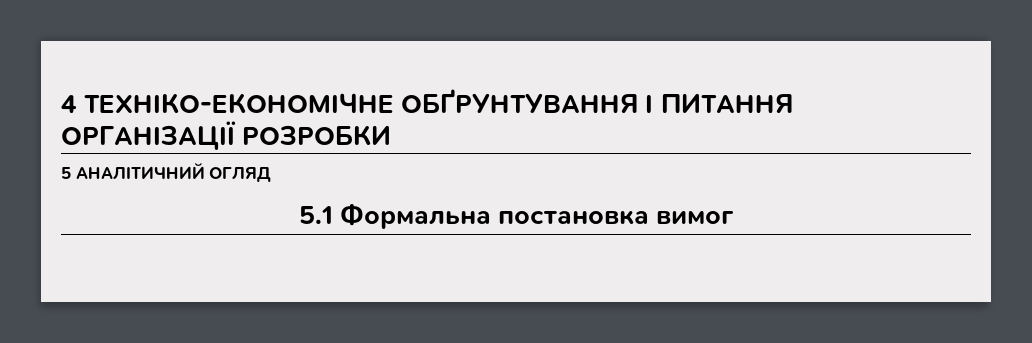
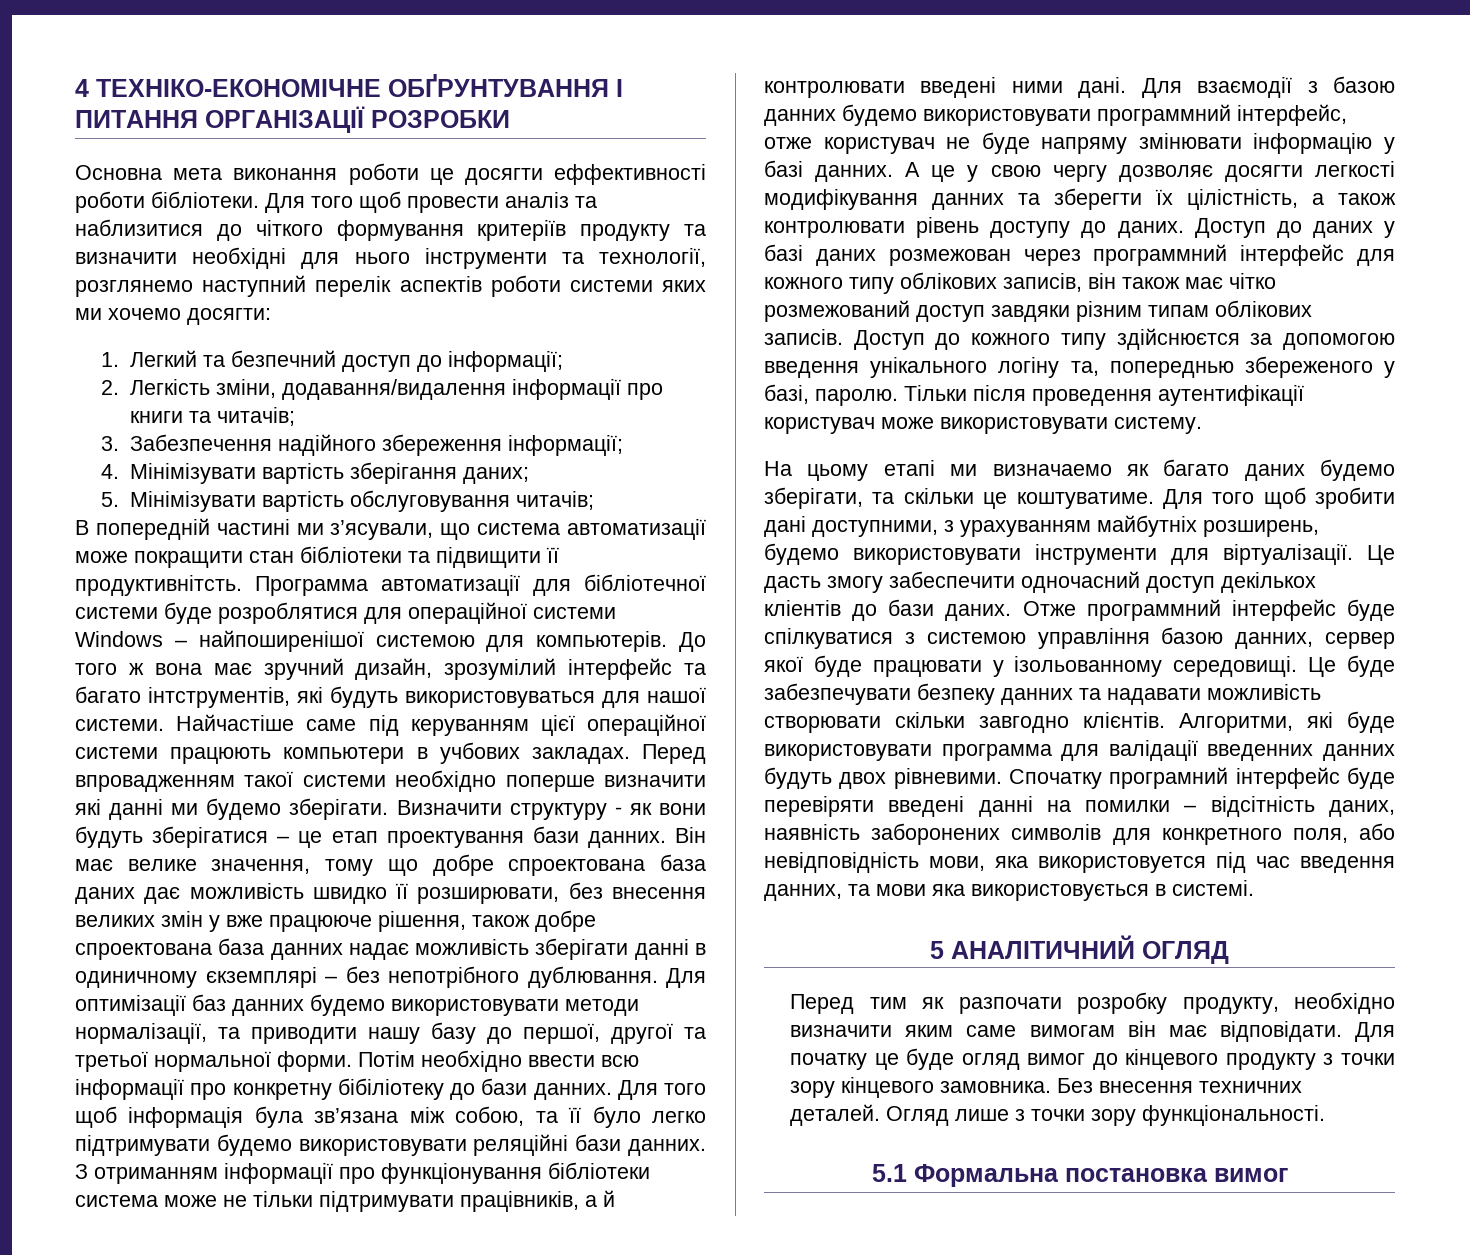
+ Основна мета виконання роботи це досягти еффективності роботи бібліотеки. Для того щоб провести аналіз та наблизитися до чіткого формування критеріїв продукту та визначити необхідні для нього інструменти та технології, розглянемо наступний перелік аспектів роботи системи яких ми хочемо досягти:
+ 1. Легкий та безпечний доступ до інформації;
+ 2. Легкість зміни, додавання/видалення інформації про книги та читачів;
+ 3. Забезпечення надійного збереження інформації;
+ 4. Мінімізувати вартість зберігання даних;
+ 5. Мінімізувати вартість обслуговування читачів;
+ В попередній частині ми з’ясували, що система автоматизації може покращити стан бібліотеки та підвищити її продуктивнітсть. Программа автоматизації для бібліотечної системи буде розроблятися для операційної системи Windows – найпоширенішої системою для компьютерів. До того ж вона має зручний дизайн, зрозумілий інтерфейс та багато інтструментів, які будуть використовуваться для нашої системи. Найчастіше саме під керуванням цієї операційної системи працюють компьютери в учбових закладах. Перед впровадженням такої системи необхідно поперше визначити які данні ми будемо зберігати. Визначити структуру - як вони будуть зберігатися – це етап проектування бази данних. Він має велике значення, тому що добре спроектована база даних дає можливість швидко її розширювати, без внесення великих змін у вже працююче рішення, також добре спроектована база данних надає можливість зберігати данні в одиничному єкземплярі – без непотрібного дублювання. Для оптимізації баз данних будемо використовувати методи нормалізації, та приводити нашу базу до першої, другої та третьої нормальної форми. Потім необхідно ввести всю інформації про конкретну бібіліотеку до бази данних. Для того щоб інформація була зв’язана між собою, та її було легко підтримувати будемо використовувати реляційні бази данних. З отриманням інформації про функціонування бібліотеки система може не тільки підтримувати працівників, а й контролювати введені ними дані. Для взаємодії з базою данних будемо використовувати программний інтерфейс, отже користувач не буде напряму змінювати інформацію у базі данних. А це у свою чергу дозволяє досягти легкості модифікування данних та зберегти їх цілістність, а також контролювати рівень доступу до даних. Доступ до даних у базі даних розмежован через программний інтерфейс для кожного типу облікових записів, він також має чітко розмежований доступ завдяки різним типам облікових записів. Доступ до кожного типу здійснюєтся за допомогою введення унікального логіну та, попереднью збереженого у базі, паролю. Тільки після проведення аутентифікації користувач може використовувати систему.
+ На цьому етапі ми визначаемо як багато даних будемо зберігати, та скільки це коштуватиме. Для того щоб зробити дані доступними, з урахуванням майбутніх розширень, будемо використовувати інструменти для віртуалізації. Це дасть змогу забеспечити одночасний доступ декількох кліентів до бази даних. Отже программний інтерфейс буде спілкуватися з системою управління базою данних, сервер якої буде працювати у ізольованному середовищі. Це буде забезпечувати безпеку данних та надавати можливість створювати скільки завгодно клієнтів. Алгоритми, які буде використовувати программа для валідації введенних данних будуть двох рівневими. Спочатку програмний інтерфейс буде перевіряти введені данні на помилки – відсітність даних, наявність заборонених символів для конкретного поля, або невідповідність мови, яка використовуется під час введення данних, та мови яка використовується в системі.
  5 АНАЛІТИЧНИЙ ОГЛЯД
+ Перед тим як разпочати розробку продукту, необхідно визначити яким саме вимогам він має відповідати. Для початку це буде огляд вимог до кінцевого продукту з точки зору кінцевого замовника. Без внесення техничних деталей. Огляд лише з точки зору функціональності.

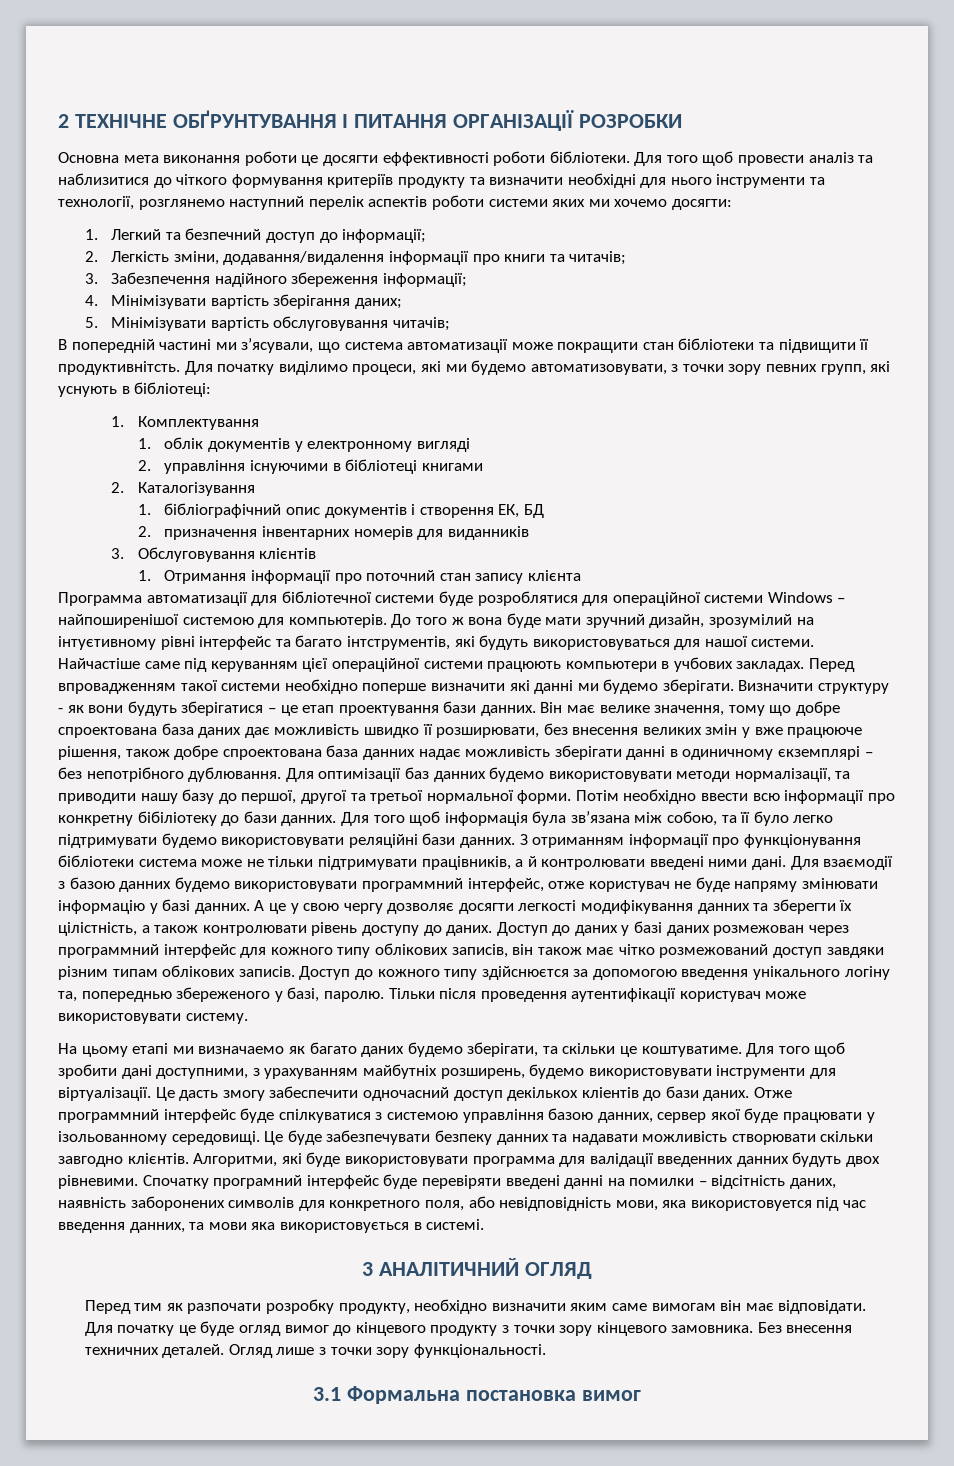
- 4 ТЕХНІКО-ЕКОНОМІЧНЕ ОБҐРУНТУВАННЯ І ПИТАННЯ ОРГАНІЗАЦІЇ РОЗРОБКИ
+ 2 ТЕХНІЧНЕ ОБҐРУНТУВАННЯ І ПИТАННЯ ОРГАНІЗАЦІЇ РОЗРОБКИ
- В попередній частині ми з’ясували, що система автоматизації може покращити стан бібліотеки та підвищити її продуктивнітсть. Программа автоматизації для бібліотечної системи буде розроблятися для операційної системи Windows – найпоширенішої системою для компьютерів.
+ В попередній частині ми з’ясували, що система автоматизації може покращити стан бібліотеки та підвищити її продуктивнітсть. Для початку виділимо процеси, які ми будемо автоматизовувати, з точки зору певних групп, які уснують в бібліотеці:
+ 1. Комплектування
+ 1. облік документів у електронному вигляді
+ 2. управління існуючими в бібліотеці книгами
+ 2. Каталогізування
+ 1. бібліографічний опис документів і створення ЕК, БД
+ 2. призначення інвентарних номерів для виданників
+ 3. Обслуговування клієнтів
+ 1. Отримання інформації про поточний стан запису клієнта
+ Программа автоматизації для бібліотечної системи буде розроблятися для операційної системи Windows – найпоширенішої системою для компьютерів.
- До того ж вона має зручний дизайн, зрозумілий інтерфейс та багато інтструментів, які будуть використовуваться для нашої системи.
+ До того ж вона буде мати зручний дизайн, зрозумілий на інтуєтивному рівні інтерфейс та багато інтструментів, які будуть використовуваться для нашої системи.
- 5 АНАЛІТИЧНИЙ ОГЛЯД
+ 3 АНАЛІТИЧНИЙ ОГЛЯД
- 5.1 Формальна постановка вимог
+ 3.1 Формальна постановка вимог

